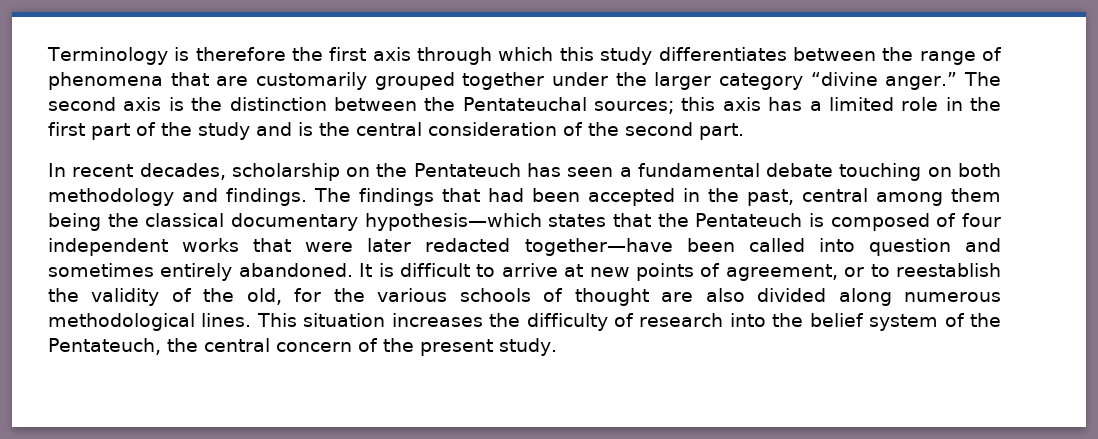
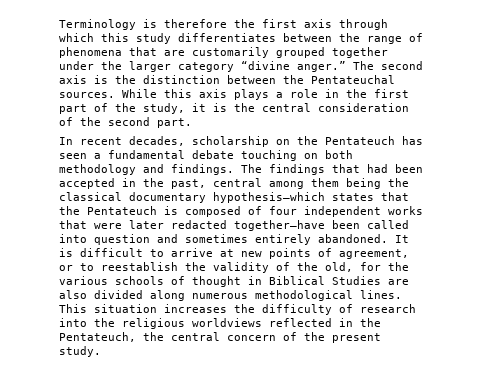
- The second axis is the distinction between the Pentateuchal sources; this axis has a limited role in the first part of the study and is the central consideration of the second part.
+ The second axis is the distinction between the Pentateuchal sources. While this axis plays a role in the first part of the study, it is the central consideration of the second part.
- It is difficult to arrive at new points of agreement, or to reestablish the validity of the old, for the various schools of thought are also divided along numerous methodological lines.
+ It is difficult to arrive at new points of agreement, or to reestablish the validity of the old, for the various schools of thought in Biblical Studies are also divided along numerous methodological lines.
- This situation increases the difficulty of research into the belief system of the Pentateuch, the central concern of the present study.
+ This situation increases the difficulty of research into the religious worldviews reflected in the Pentateuch, the central concern of the present study.

